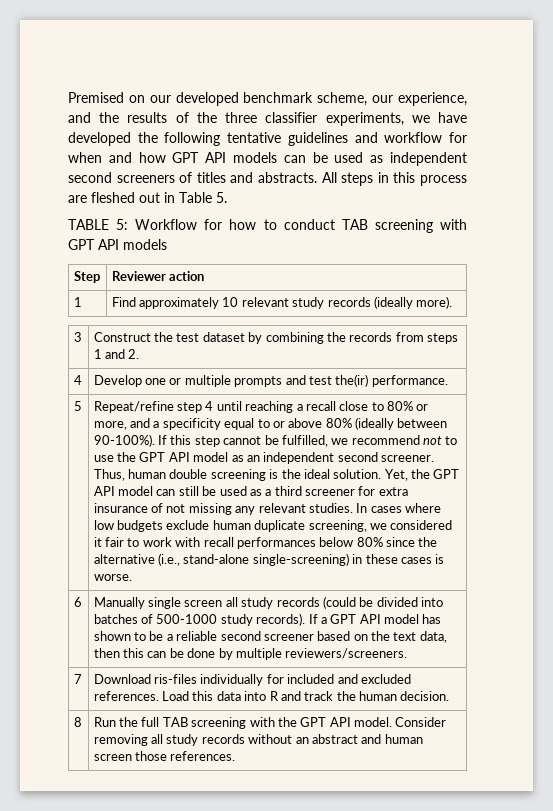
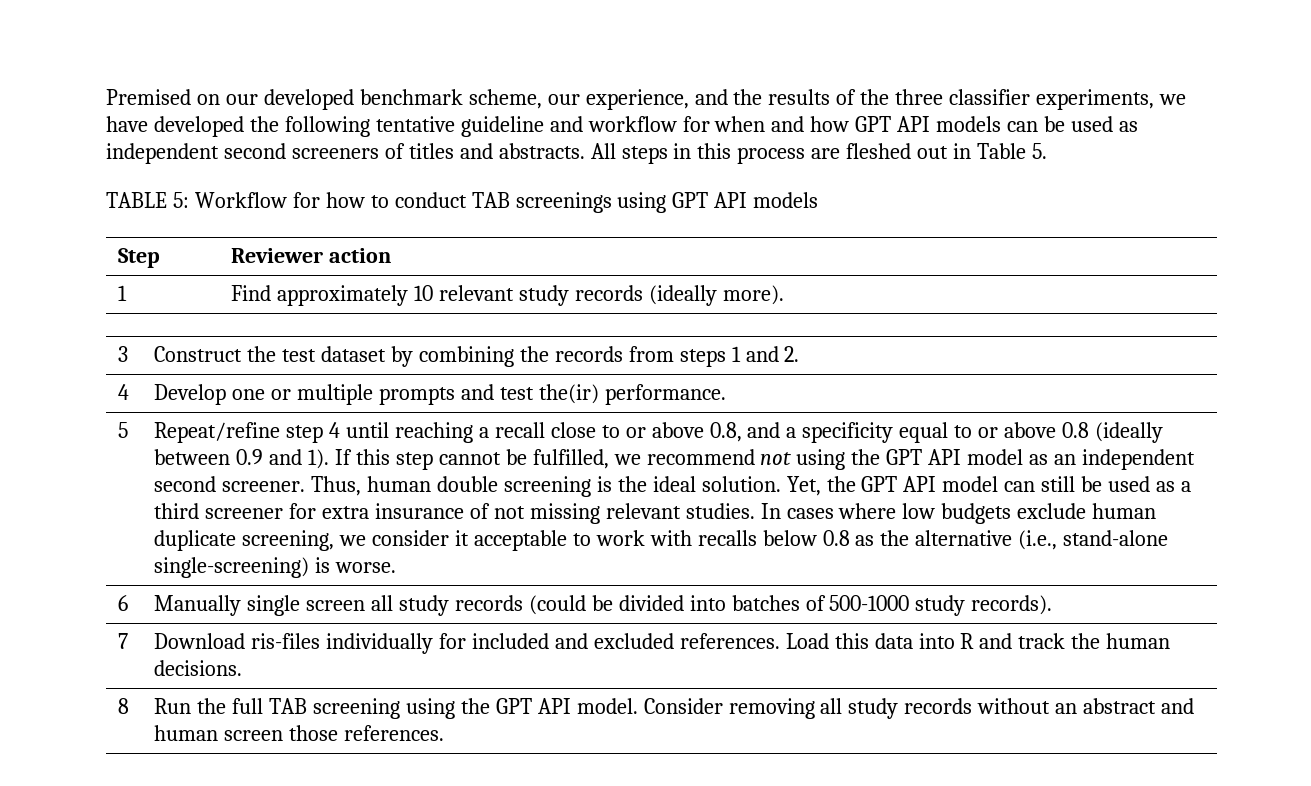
- Premised on our developed benchmark scheme, our experience, and the results of the three classifier experiments, we have developed the following tentative guidelines and workflow for when and how GPT API models can be used as independent second screeners of titles and abstracts.
+ Premised on our developed benchmark scheme, our experience, and the results of the three classifier experiments, we have developed the following tentative guideline and workflow for when and how GPT API models can be used as independent second screeners of titles and abstracts.
- TABLE 5: Workflow for how to conduct TAB screening with GPT API models
+ TABLE 5: Workflow for how to conduct TAB screenings using GPT API models
- Repeat/refine step 4 until reaching a recall close to 80% or more, and a specificity equal to or above 80% (ideally between 90-100%).
+ Repeat/refine step 4 until reaching a recall close to or above 0.8, and a specificity equal to or above 0.8 (ideally between 0.9 and 1).
- If this step cannot be fulfilled, we recommend not to use the GPT API model as an independent second screener.
+ If this step cannot be fulfilled, we recommend not using the GPT API model as an independent second screener.
- Yet, the GPT API model can still be used as a third screener for extra insurance of not missing any relevant studies.
+ Yet, the GPT API model can still be used as a third screener for extra insurance of not missing relevant studies.
- In cases where low budgets exclude human duplicate screening, we considered it fair to work with recall performances below 80% since the alternative (i.e., stand-alone single-screening) in these cases is worse.
+ In cases where low budgets exclude human duplicate screening, we consider it acceptable to work with recalls below 0.8 as the alternative (i.e., stand-alone single-screening) is worse.
- If a GPT API model has shown to be a reliable second screener based on the text data, then this can be done by multiple reviewers/screeners.
- 7 | Download ris-files individually for included and excluded references. Load this data into R and track the human decision.
+ 7 | Download ris-files individually for included and excluded references. Load this data into R and track the human decisions.
- 8 | Run the full TAB screening with the GPT API model. Consider removing all study records without an abstract and human screen those references.
+ 8 | Run the full TAB screening using the GPT API model. Consider removing all study records without an abstract and human screen those references.

